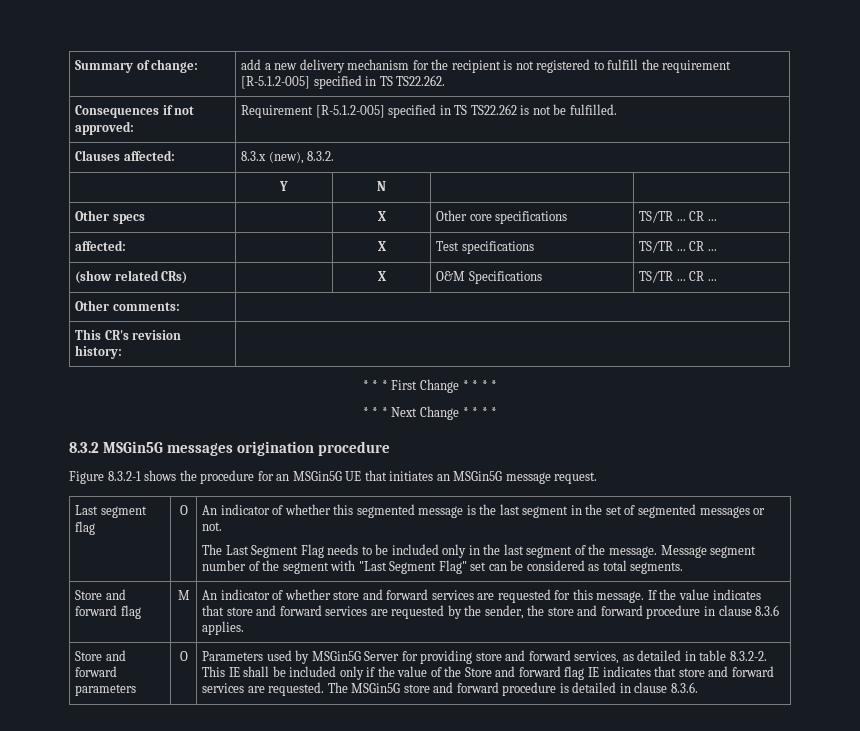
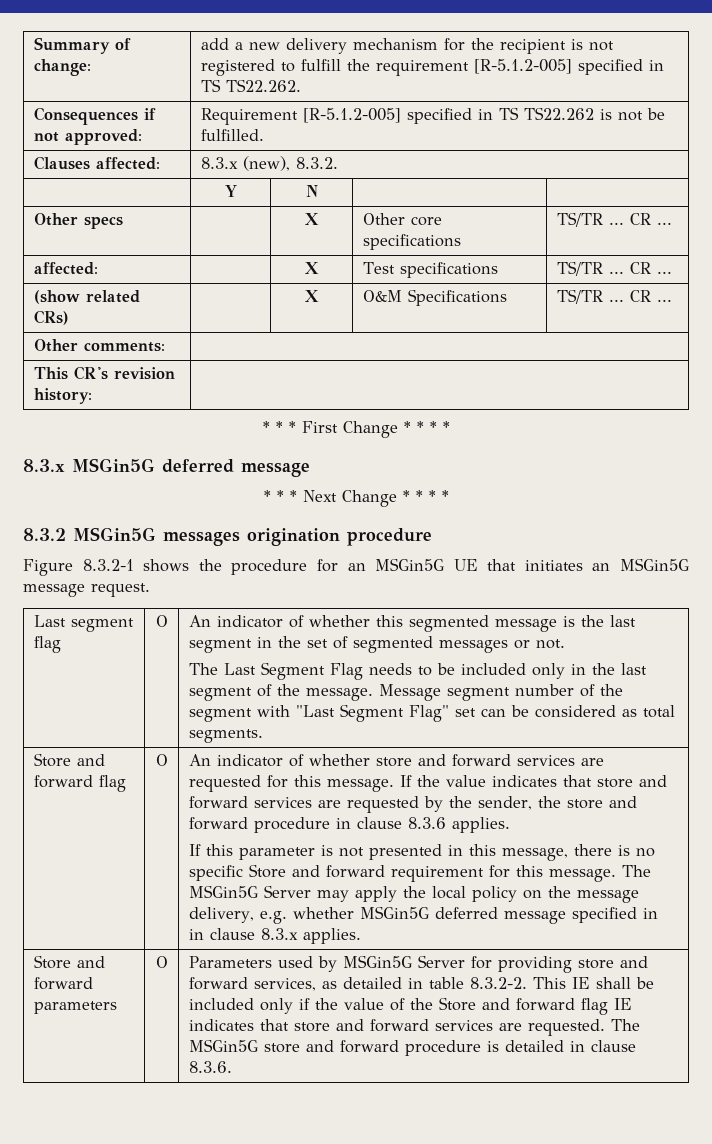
+ 8.3.x MSGin5G deferred message
- Store and forward flag | M
+ Store and forward flag | O
+ If this parameter is not presented in this message, there is no specific Store and forward requirement for this message. The MSGin5G Server may apply the local policy on the message delivery, e.g. whether MSGin5G deferred message specified in in clause 8.3.x applies.

